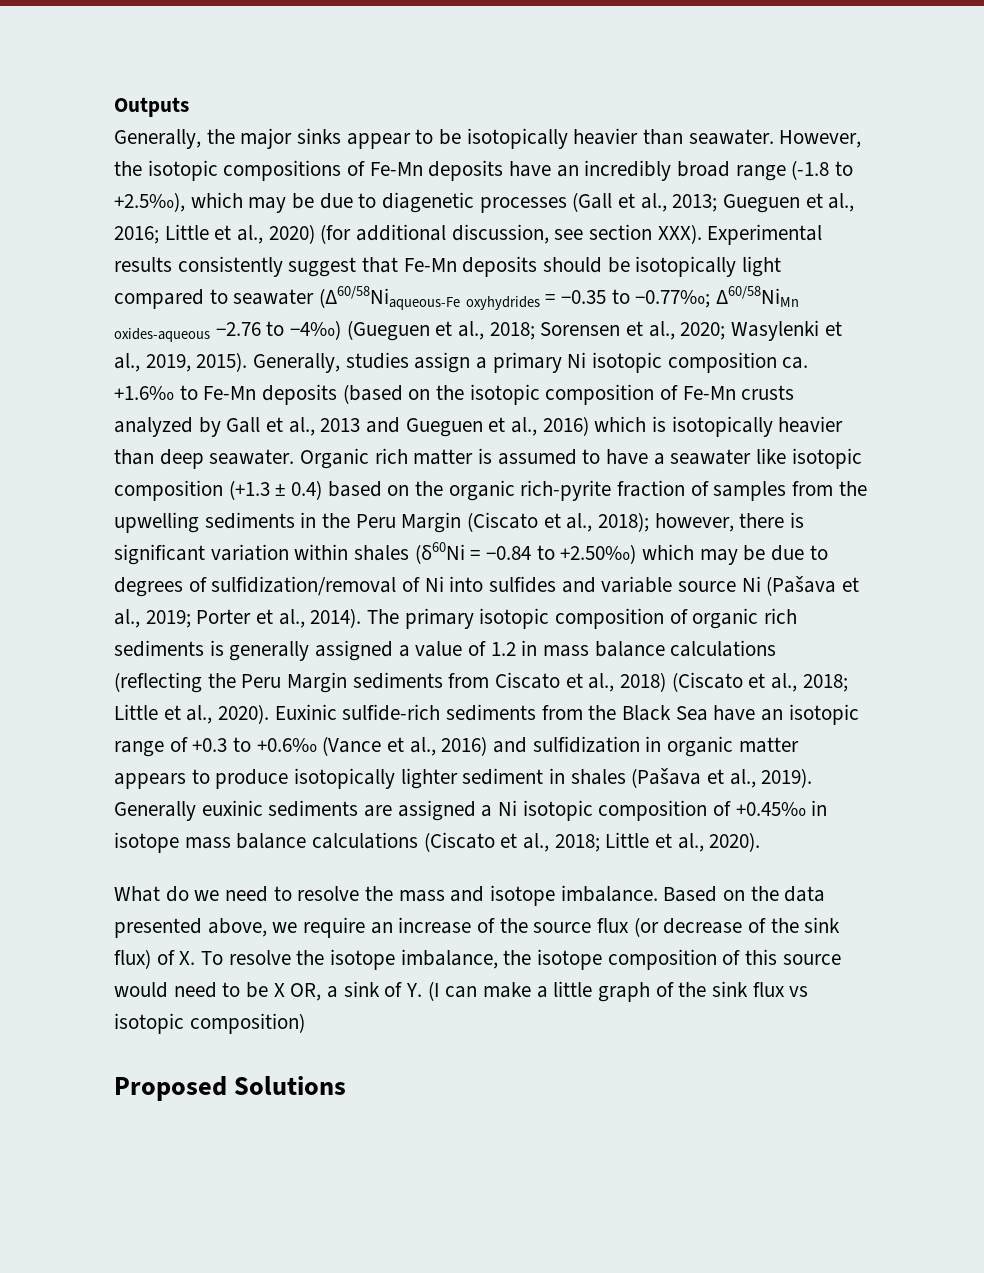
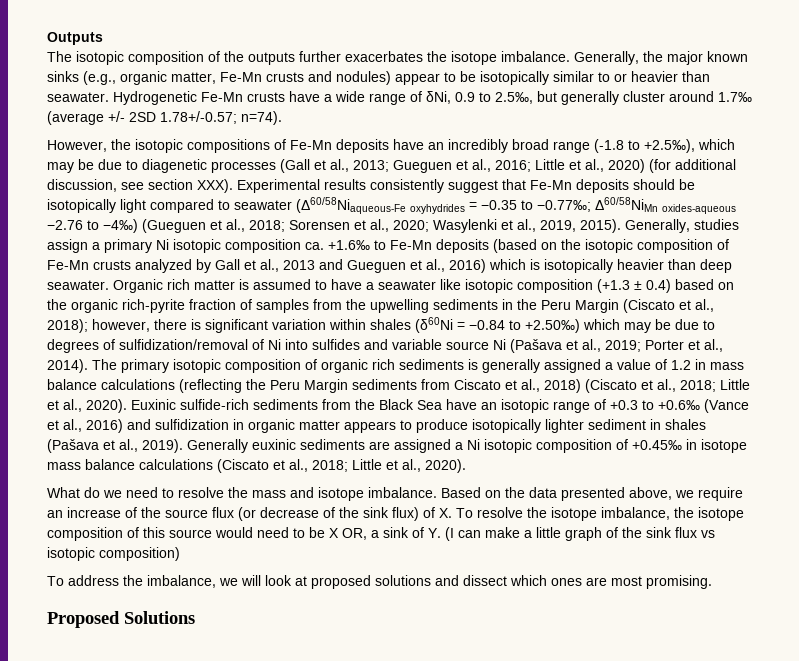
- Generally, the major sinks appear to be isotopically heavier than seawater. However, the isotopic compositions of Fe-Mn deposits have an incredibly broad range (-1.8 to +2.5‰), which may be due to diagenetic processes (Gall et al., 2013; Gueguen et al., 2016; Little et al., 2020) (for additional discussion, see section XXX).
+ The isotopic composition of the outputs further exacerbates the isotope imbalance. Generally, the major known sinks (e.g., organic matter, Fe-Mn crusts and nodules) appear to be isotopically similar to or heavier than seawater. Hydrogenetic Fe-Mn crusts have a wide range of δNi, 0.9 to 2.5‰, but generally cluster around 1.7‰ (average +/- 2SD 1.78+/-0.57; n=74).
+ However, the isotopic compositions of Fe-Mn deposits have an incredibly broad range (-1.8 to +2.5‰), which may be due to diagenetic processes (Gall et al., 2013; Gueguen et al., 2016; Little et al., 2020) (for additional discussion, see section XXX).
+ To address the imbalance, we will look at proposed solutions and dissect which ones are most promising.

